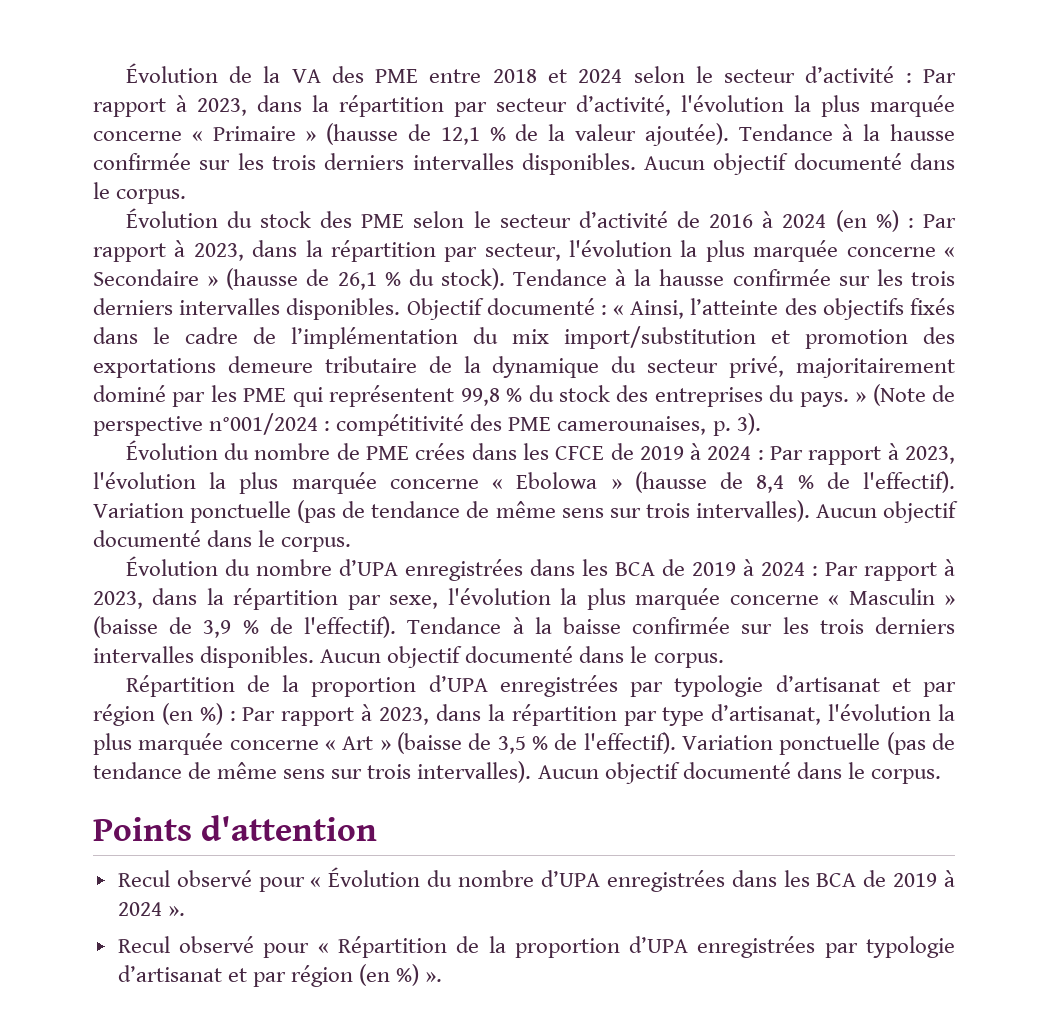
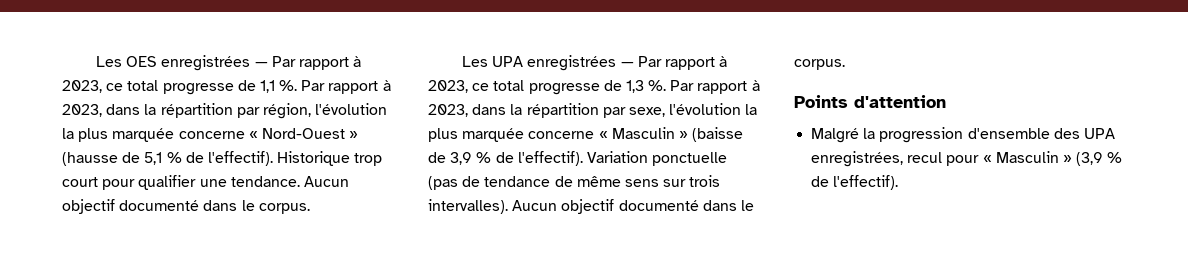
- Évolution de la VA des PME entre 2018 et 2024 selon le secteur d’activité : Par rapport à 2023, dans la répartition par secteur d’activité, l'évolution la plus marquée concerne « Primaire » (hausse de 12,1 % de la valeur ajoutée). Tendance à la hausse confirmée sur les trois derniers intervalles disponibles. Aucun objectif documenté dans le corpus.
- Évolution du stock des PME selon le secteur d’activité de 2016 à 2024 (en %) : Par rapport à 2023, dans la répartition par secteur, l'évolution la plus marquée concerne « Secondaire » (hausse de 26,1 % du stock). Tendance à la hausse confirmée sur les trois derniers intervalles disponibles. Objectif documenté : « Ainsi, l’atteinte des objectifs fixés dans le cadre de l’implémentation du mix import/substitution et promotion des exportations demeure tributaire de la dynamique du secteur privé, majoritairement dominé par les PME qui représentent 99,8 % du stock des entreprises du pays. » (Note de perspective n°001/2024 : compétitivité des PME camerounaises, p. 3).
- Évolution du nombre de PME crées dans les CFCE de 2019 à 2024 : Par rapport à 2023, l'évolution la plus marquée concerne « Ebolowa » (hausse de 8,4 % de l'effectif). Variation ponctuelle (pas de tendance de même sens sur trois intervalles). Aucun objectif documenté dans le corpus.
- Évolution du nombre d’UPA enregistrées dans les BCA de 2019 à 2024 : Par rapport à 2023, dans la répartition par sexe, l'évolution la plus marquée concerne « Masculin » (baisse de 3,9 % de l'effectif).
+ Les OES enregistrées — Par rapport à 2023, ce total progresse de 1,1 %. Par rapport à 2023, dans la répartition par région, l'évolution la plus marquée concerne « Nord-Ouest » (hausse de 5,1 % de l'effectif). Historique trop court pour qualifier une tendance. Aucun objectif documenté dans le corpus.
+ Les UPA enregistrées — Par rapport à 2023, ce total progresse de 1,3 %. Par rapport à 2023, dans la répartition par sexe, l'évolution la plus marquée concerne « Masculin » (baisse de 3,9 % de l'effectif).
- Tendance à la baisse confirmée sur les trois derniers intervalles disponibles. Aucun objectif documenté dans le corpus.
- Répartition de la proportion d’UPA enregistrées par typologie d’artisanat et par région (en %) : Par rapport à 2023, dans la répartition par type d’artisanat, l'évolution la plus marquée concerne « Art » (baisse de 3,5 % de l'effectif).
- Recul observé pour « Évolution du nombre d’UPA enregistrées dans les BCA de 2019 à 2024 ».
- Recul observé pour « Répartition de la proportion d’UPA enregistrées par typologie d’artisanat et par région (en %) ».
+ Malgré la progression d'ensemble des UPA enregistrées, recul pour « Masculin » (3,9 % de l'effectif).

